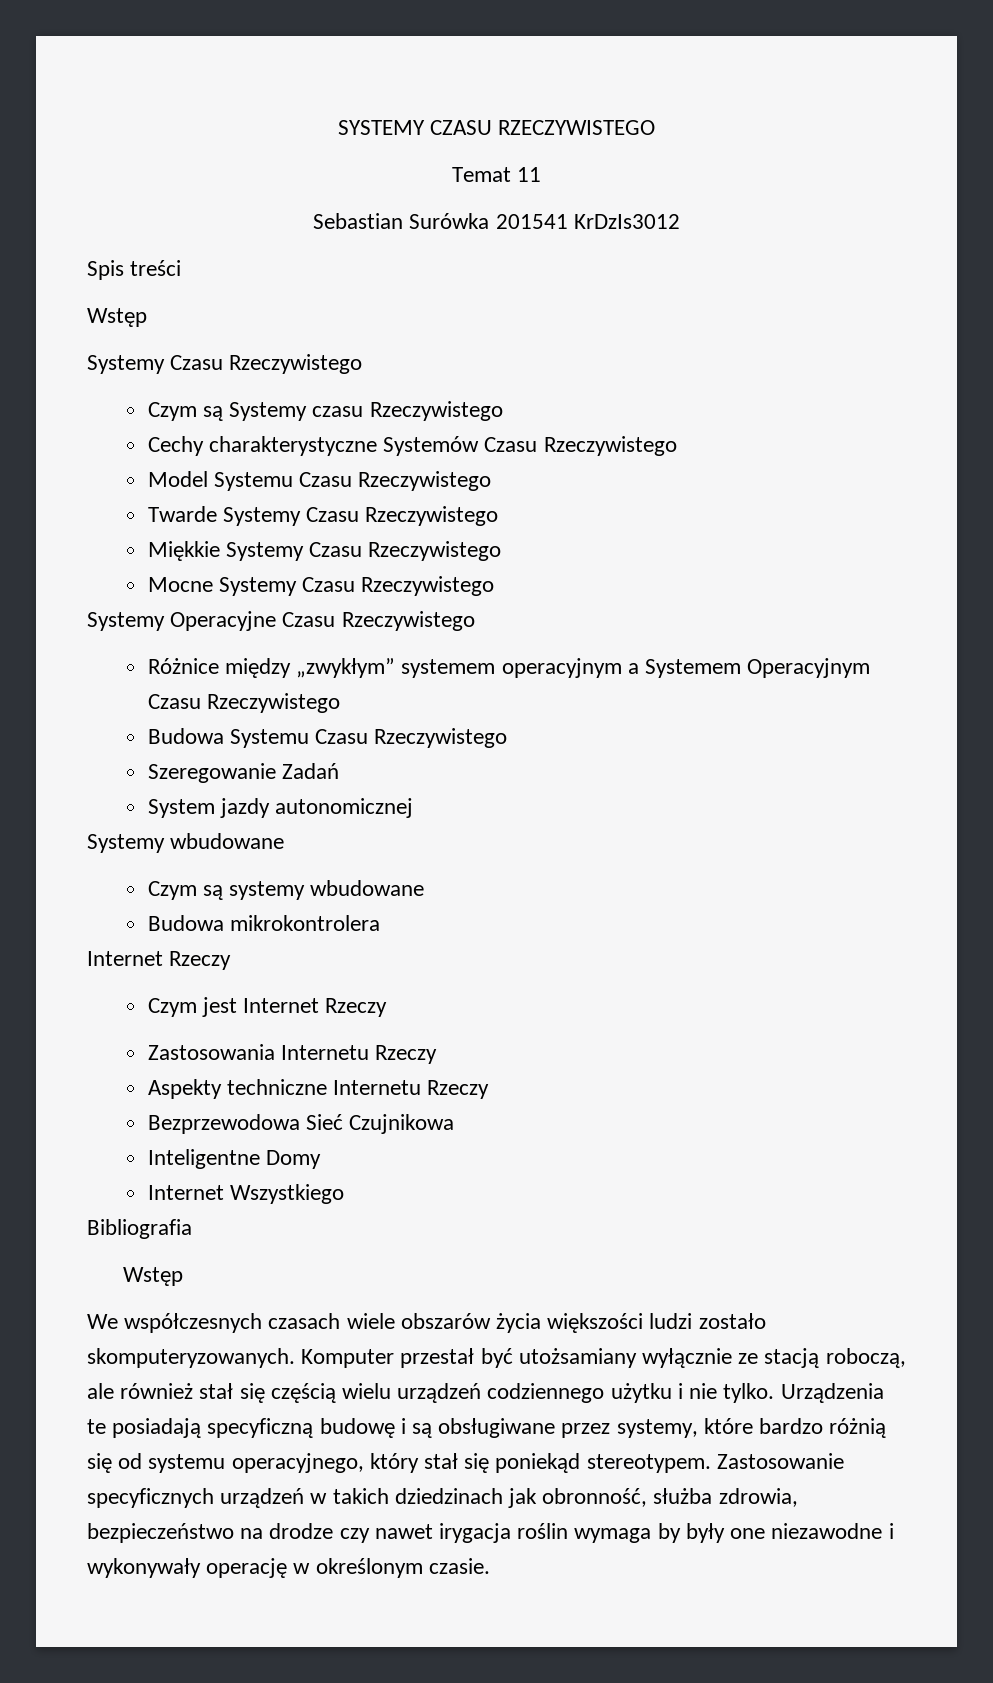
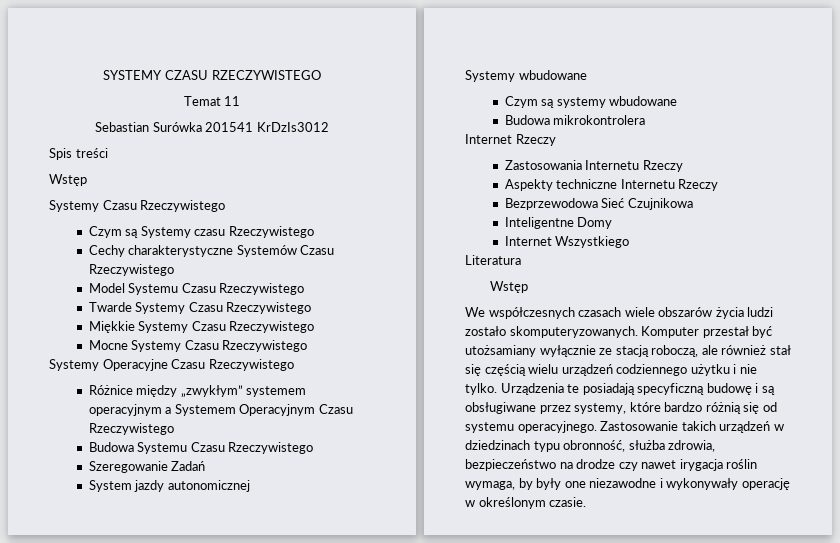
- Czym jest Internet Rzeczy
- Bibliografia
+ Literatura
- We współczesnych czasach wiele obszarów życia większości ludzi zostało skomputeryzowanych.
+ We współczesnych czasach wiele obszarów życia ludzi zostało skomputeryzowanych.
- Urządzenia te posiadają specyficzną budowę i są obsługiwane przez systemy, które bardzo różnią się od systemu operacyjnego, który stał się poniekąd stereotypem. Zastosowanie specyficznych urządzeń w takich dziedzinach jak obronność, służba zdrowia, bezpieczeństwo na drodze czy nawet irygacja roślin wymaga by były one niezawodne i wykonywały operację w określonym czasie.
+ Urządzenia te posiadają specyficzną budowę i są obsługiwane przez systemy, które bardzo różnią się od systemu operacyjnego. Zastosowanie takich urządzeń w dziedzinach typu obronność, służba zdrowia, bezpieczeństwo na drodze czy nawet irygacja roślin wymaga, by były one niezawodne i wykonywały operację w określonym czasie.

